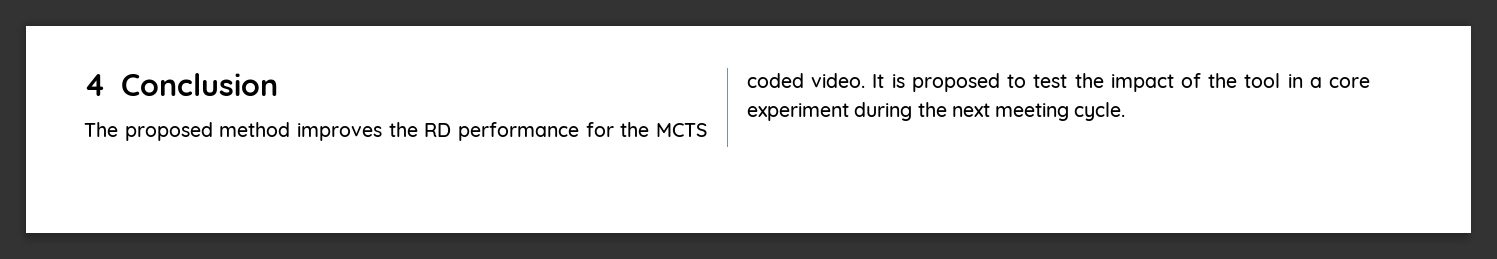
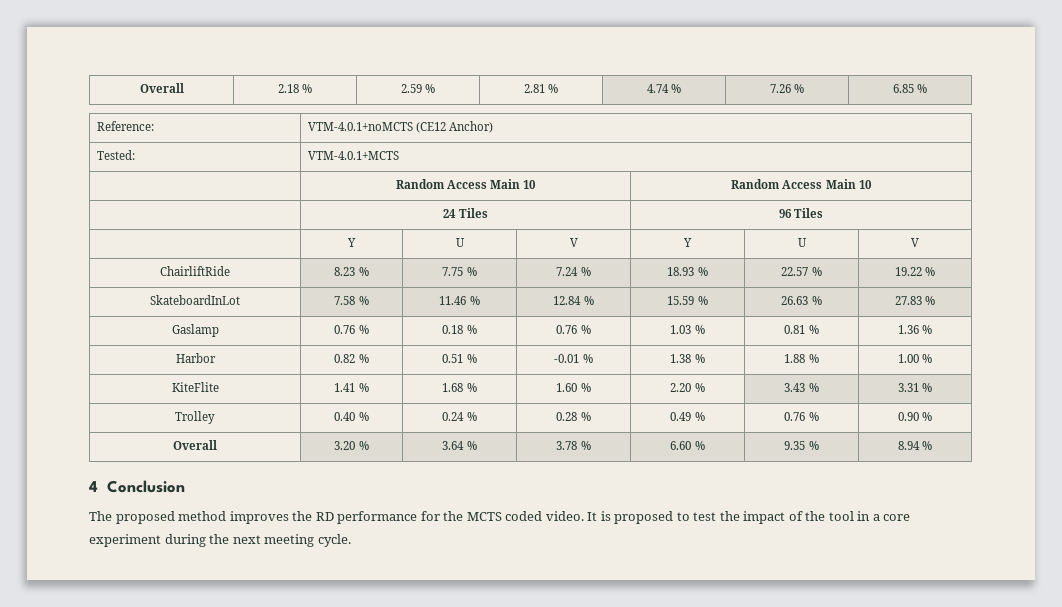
+ Overall | 2.18 % | 2.59 % | 2.81 % | 4.74 % | 7.26 % | 6.85 %
+ Reference: | VTM-4.0.1+noMCTS (CE12 Anchor)
+ Tested: | VTM-4.0.1+MCTS
+ | Random Access Main 10 | Random Access Main 10
+ | 24 Tiles | 96 Tiles
+ | Y | U | V | Y | U | V
+ ChairliftRide | 8.23 % | 7.75 % | 7.24 % | 18.93 % | 22.57 % | 19.22 %
+ SkateboardInLot | 7.58 % | 11.46 % | 12.84 % | 15.59 % | 26.63 % | 27.83 %
+ Gaslamp | 0.76 % | 0.18 % | 0.76 % | 1.03 % | 0.81 % | 1.36 %
+ Harbor | 0.82 % | 0.51 % | -0.01 % | 1.38 % | 1.88 % | 1.00 %
+ KiteFlite | 1.41 % | 1.68 % | 1.60 % | 2.20 % | 3.43 % | 3.31 %
+ Trolley | 0.40 % | 0.24 % | 0.28 % | 0.49 % | 0.76 % | 0.90 %
+ Overall | 3.20 % | 3.64 % | 3.78 % | 6.60 % | 9.35 % | 8.94 %

